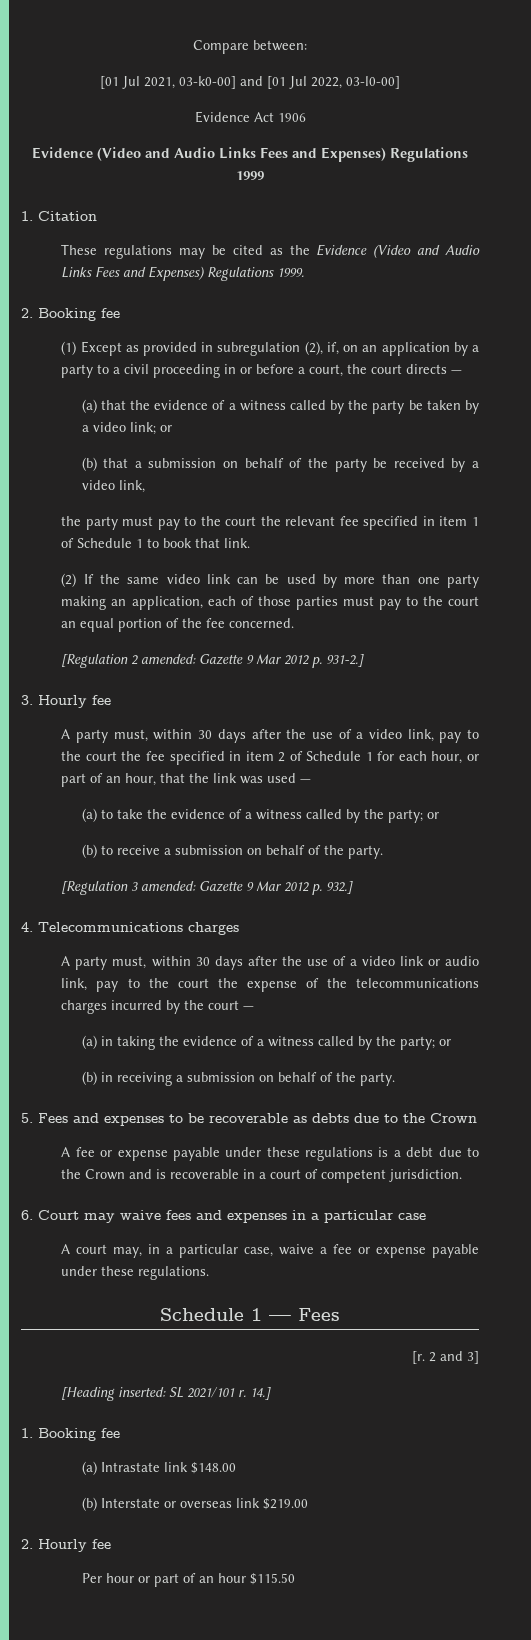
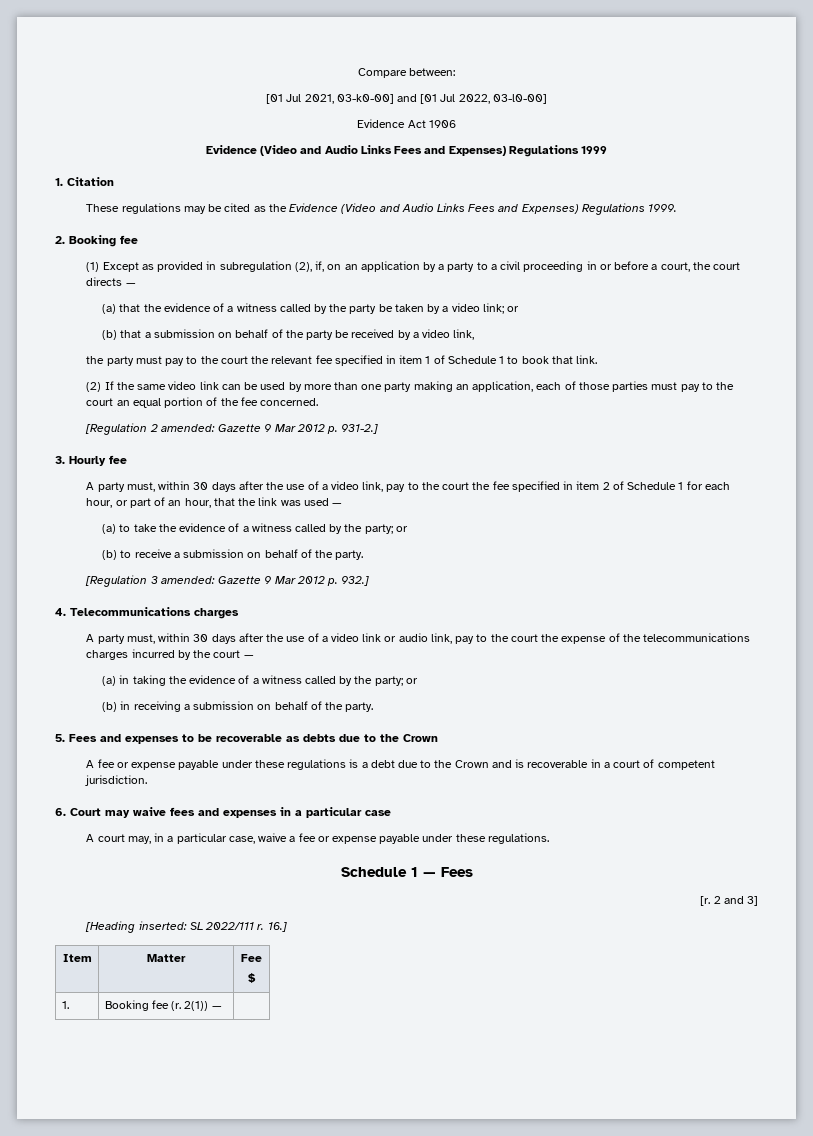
- [Heading inserted: SL 2021/101 r. 14.]
- 1. Booking fee
- (a) Intrastate link $148.00
- (b) Interstate or overseas link $219.00
- 2. Hourly fee
- Per hour or part of an hour $115.50
+ [Heading inserted: SL 2022/111 r. 16.]
+ Item | Matter | Fee
+ $
+ 1. | Booking fee (r. 2(1)) — |

